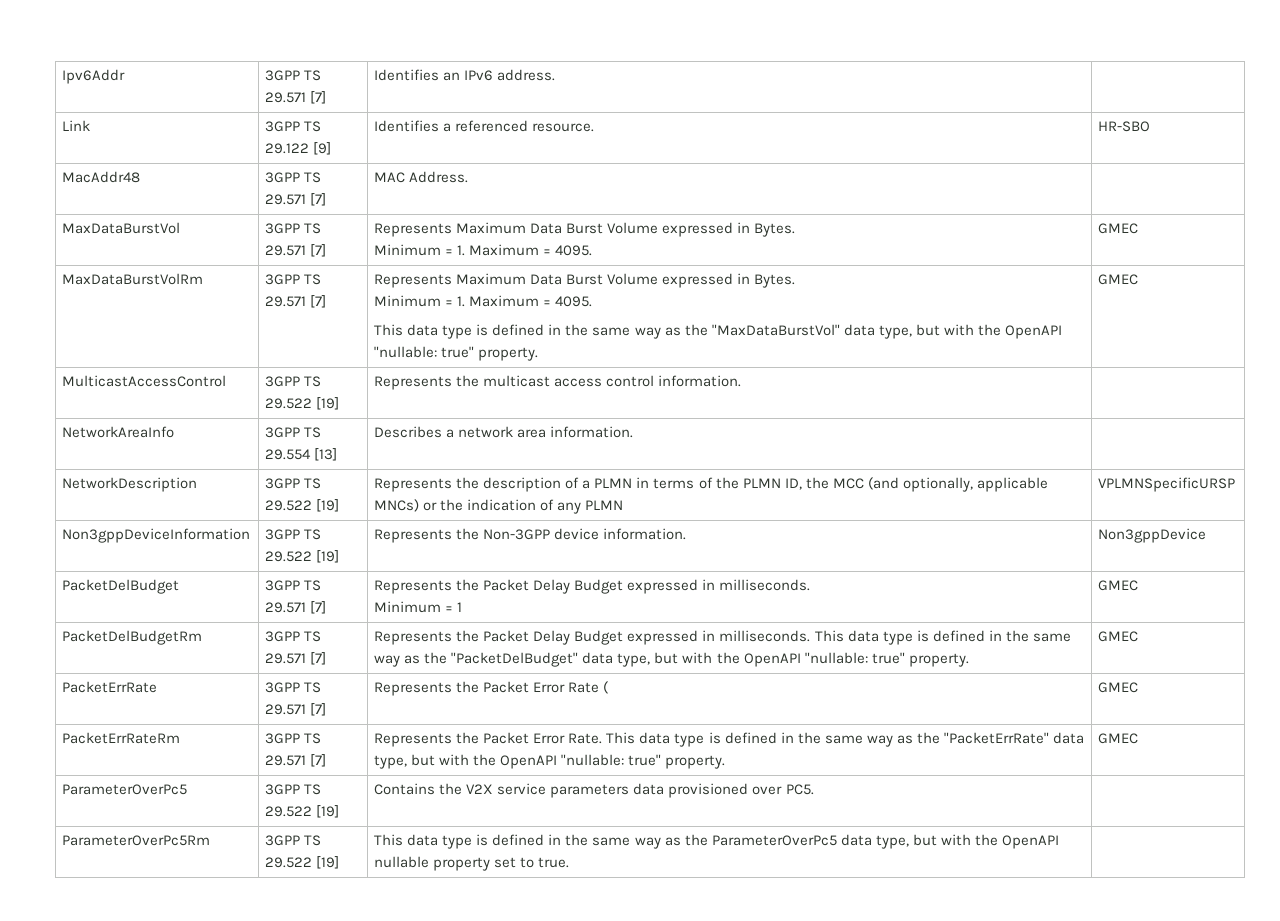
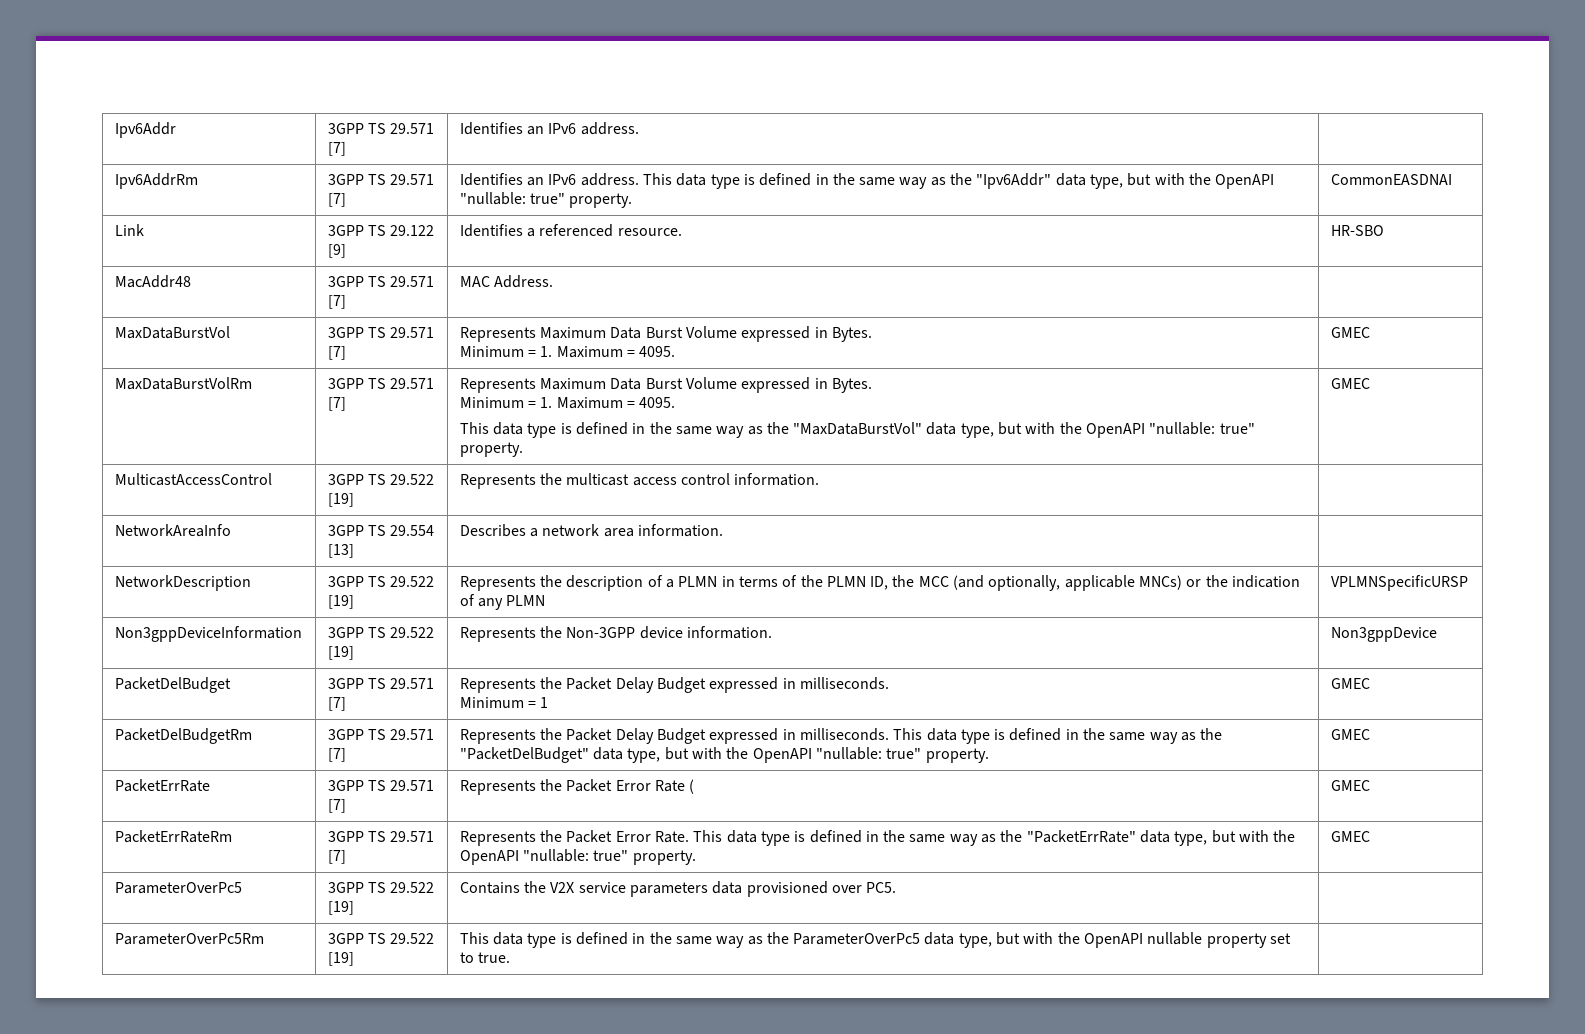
+ Ipv6AddrRm | 3GPP TS 29.571 [7] | Identifies an IPv6 address. This data type is defined in the same way as the "Ipv6Addr" data type, but with the OpenAPI "nullable: true" property. | CommonEASDNAI

